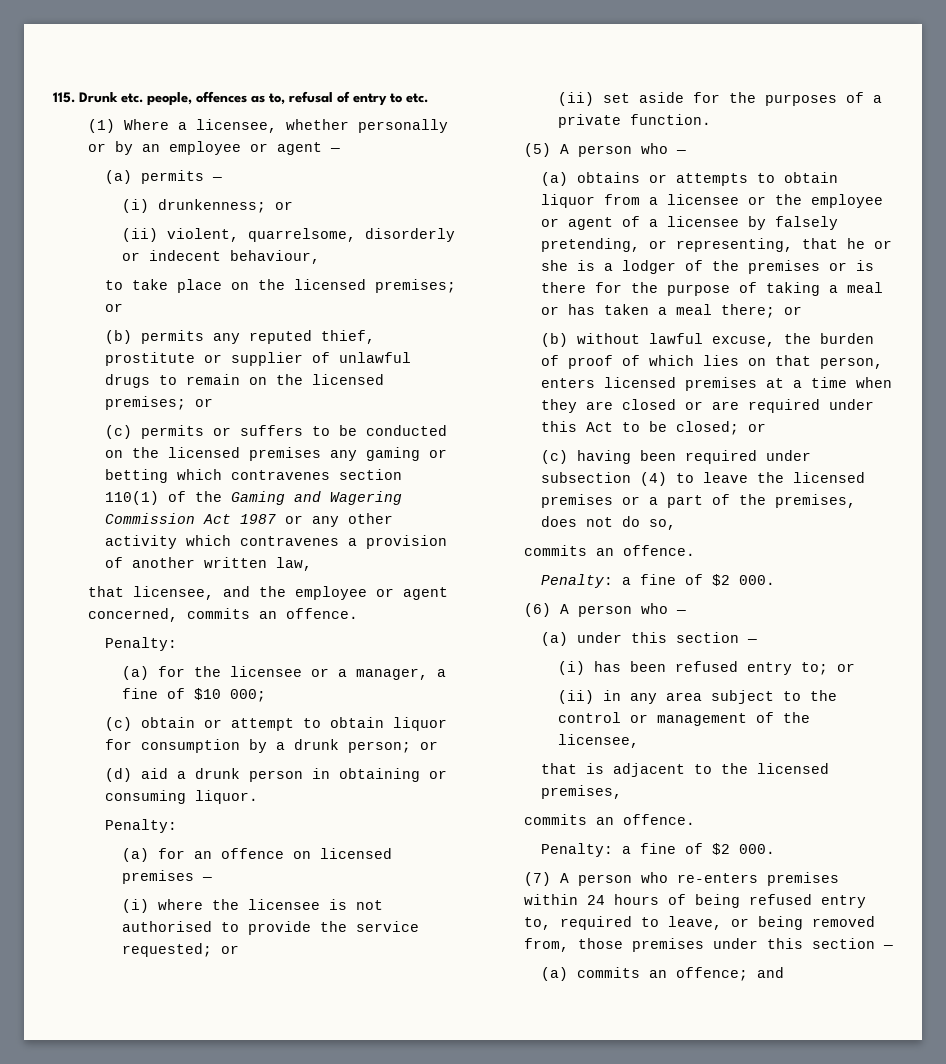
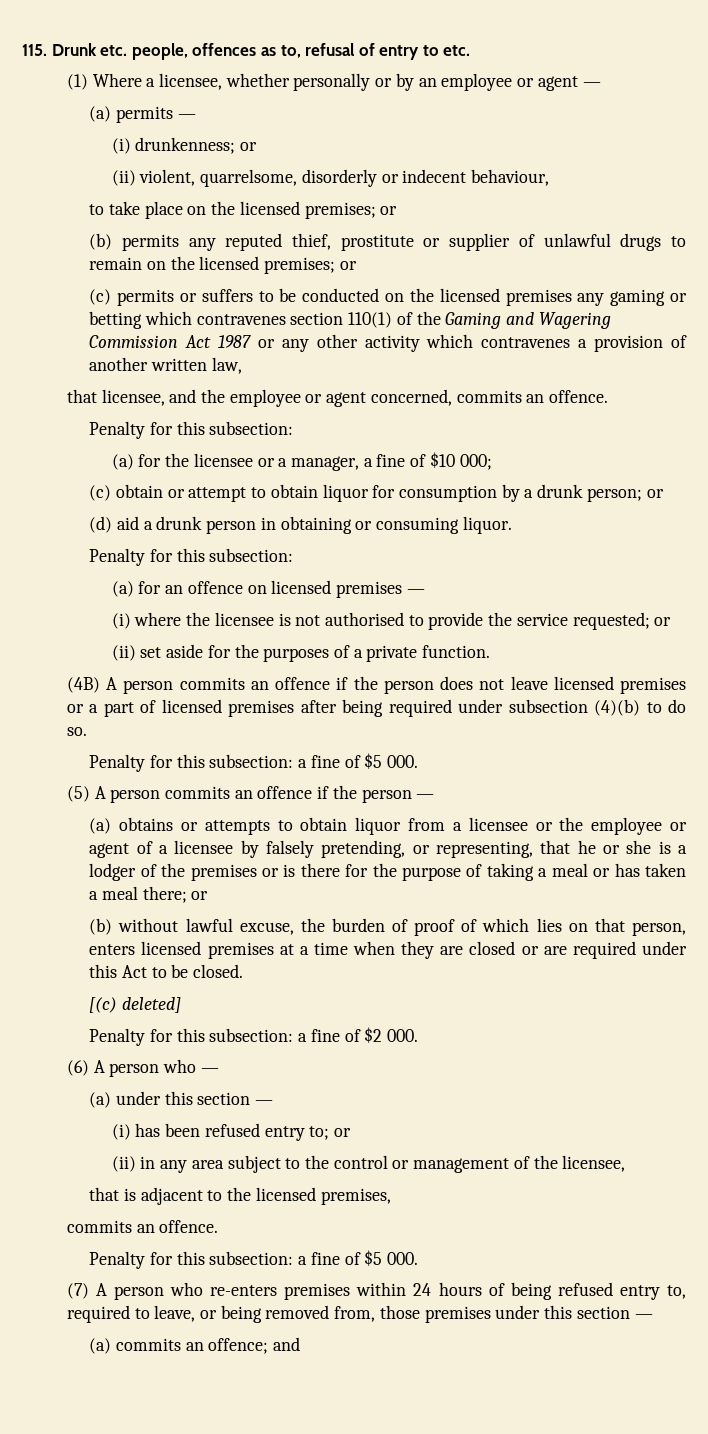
  that licensee, and the employee or agent concerned, commits an offence.
- Penalty:
+ Penalty for this subsection:
  (d) aid a drunk person in obtaining or consuming liquor.
- Penalty:
+ Penalty for this subsection:
- (5) A person who —
+ (4B) A person commits an offence if the person does not leave licensed premises or a part of licensed premises after being required under subsection (4)(b) to do so.
+ Penalty for this subsection: a fine of $5 000.
+ (5) A person commits an offence if the person —
- (b) without lawful excuse, the burden of proof of which lies on that person, enters licensed premises at a time when they are closed or are required under this Act to be closed; or
- (c) having been required under subsection (4) to leave the licensed premises or a part of the premises, does not do so,
- commits an offence.
- Penalty: a fine of $2 000.
+ (b) without lawful excuse, the burden of proof of which lies on that person, enters licensed premises at a time when they are closed or are required under this Act to be closed.
+ [(c) deleted]
+ Penalty for this subsection: a fine of $2 000.
  that is adjacent to the licensed premises,
  commits an offence.
- Penalty: a fine of $2 000.
+ Penalty for this subsection: a fine of $5 000.

